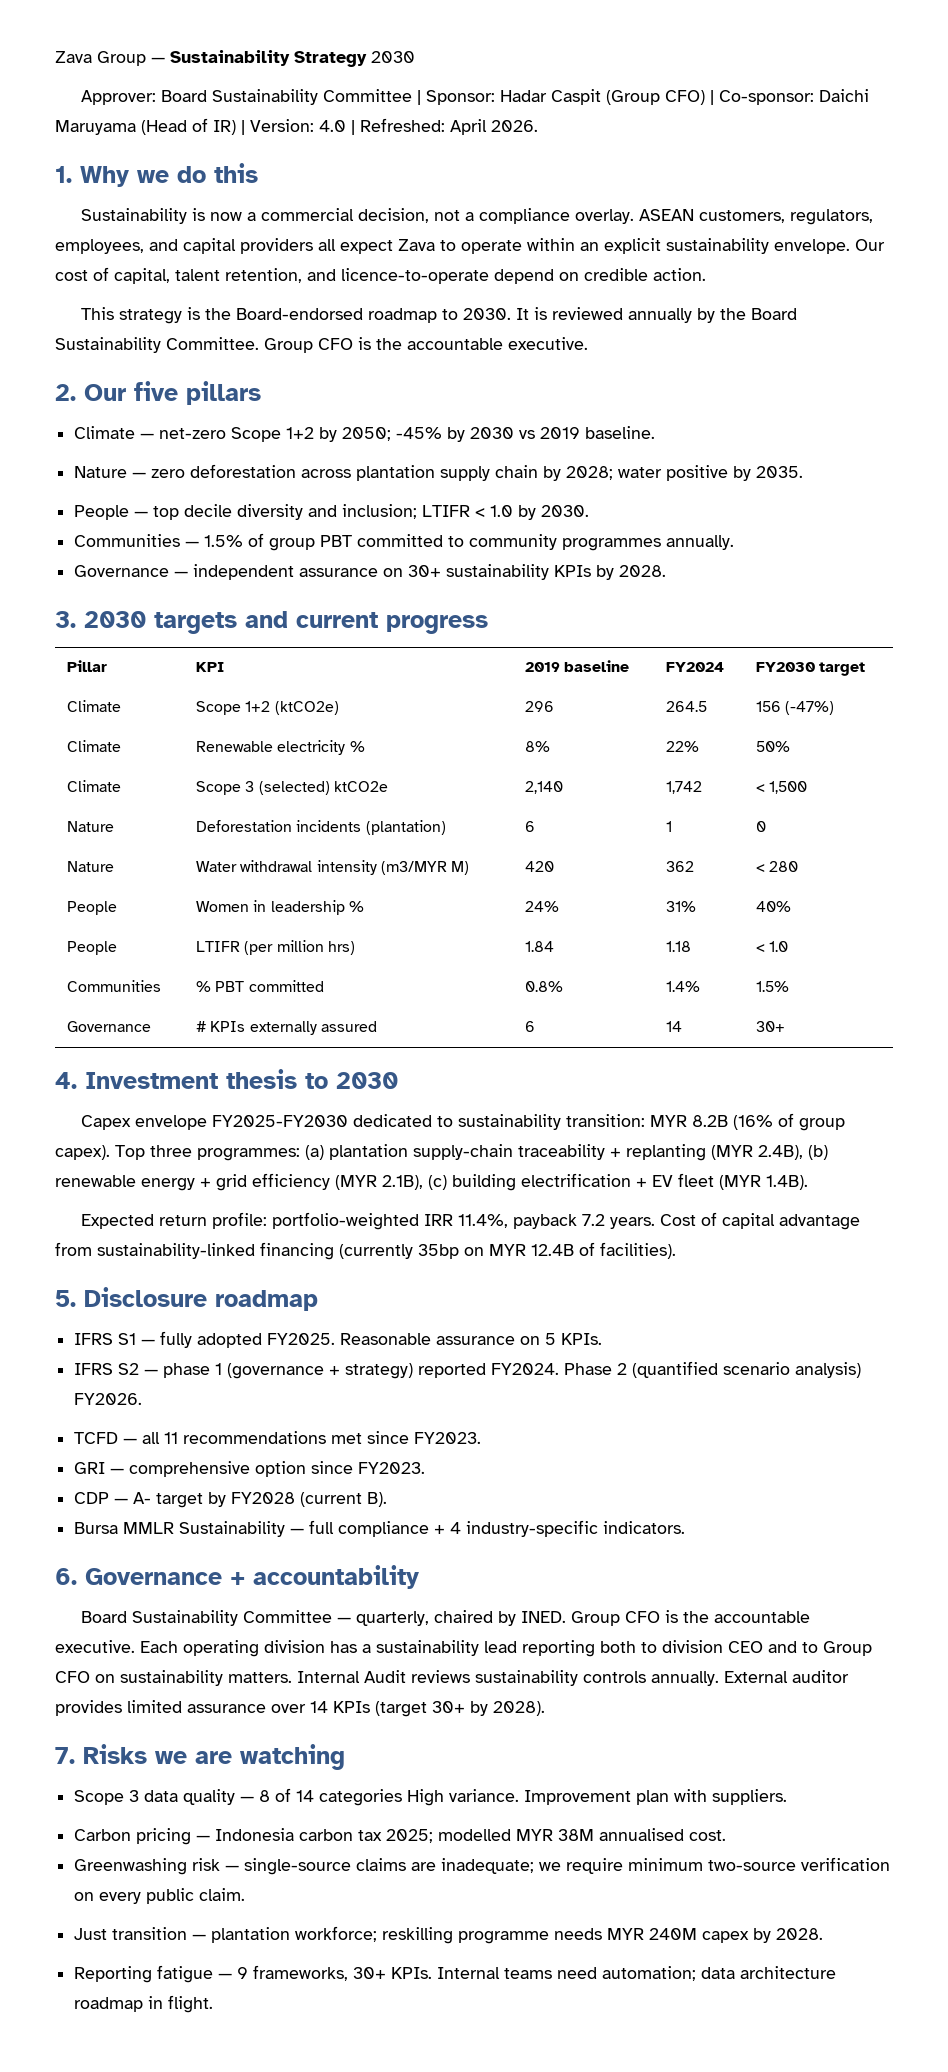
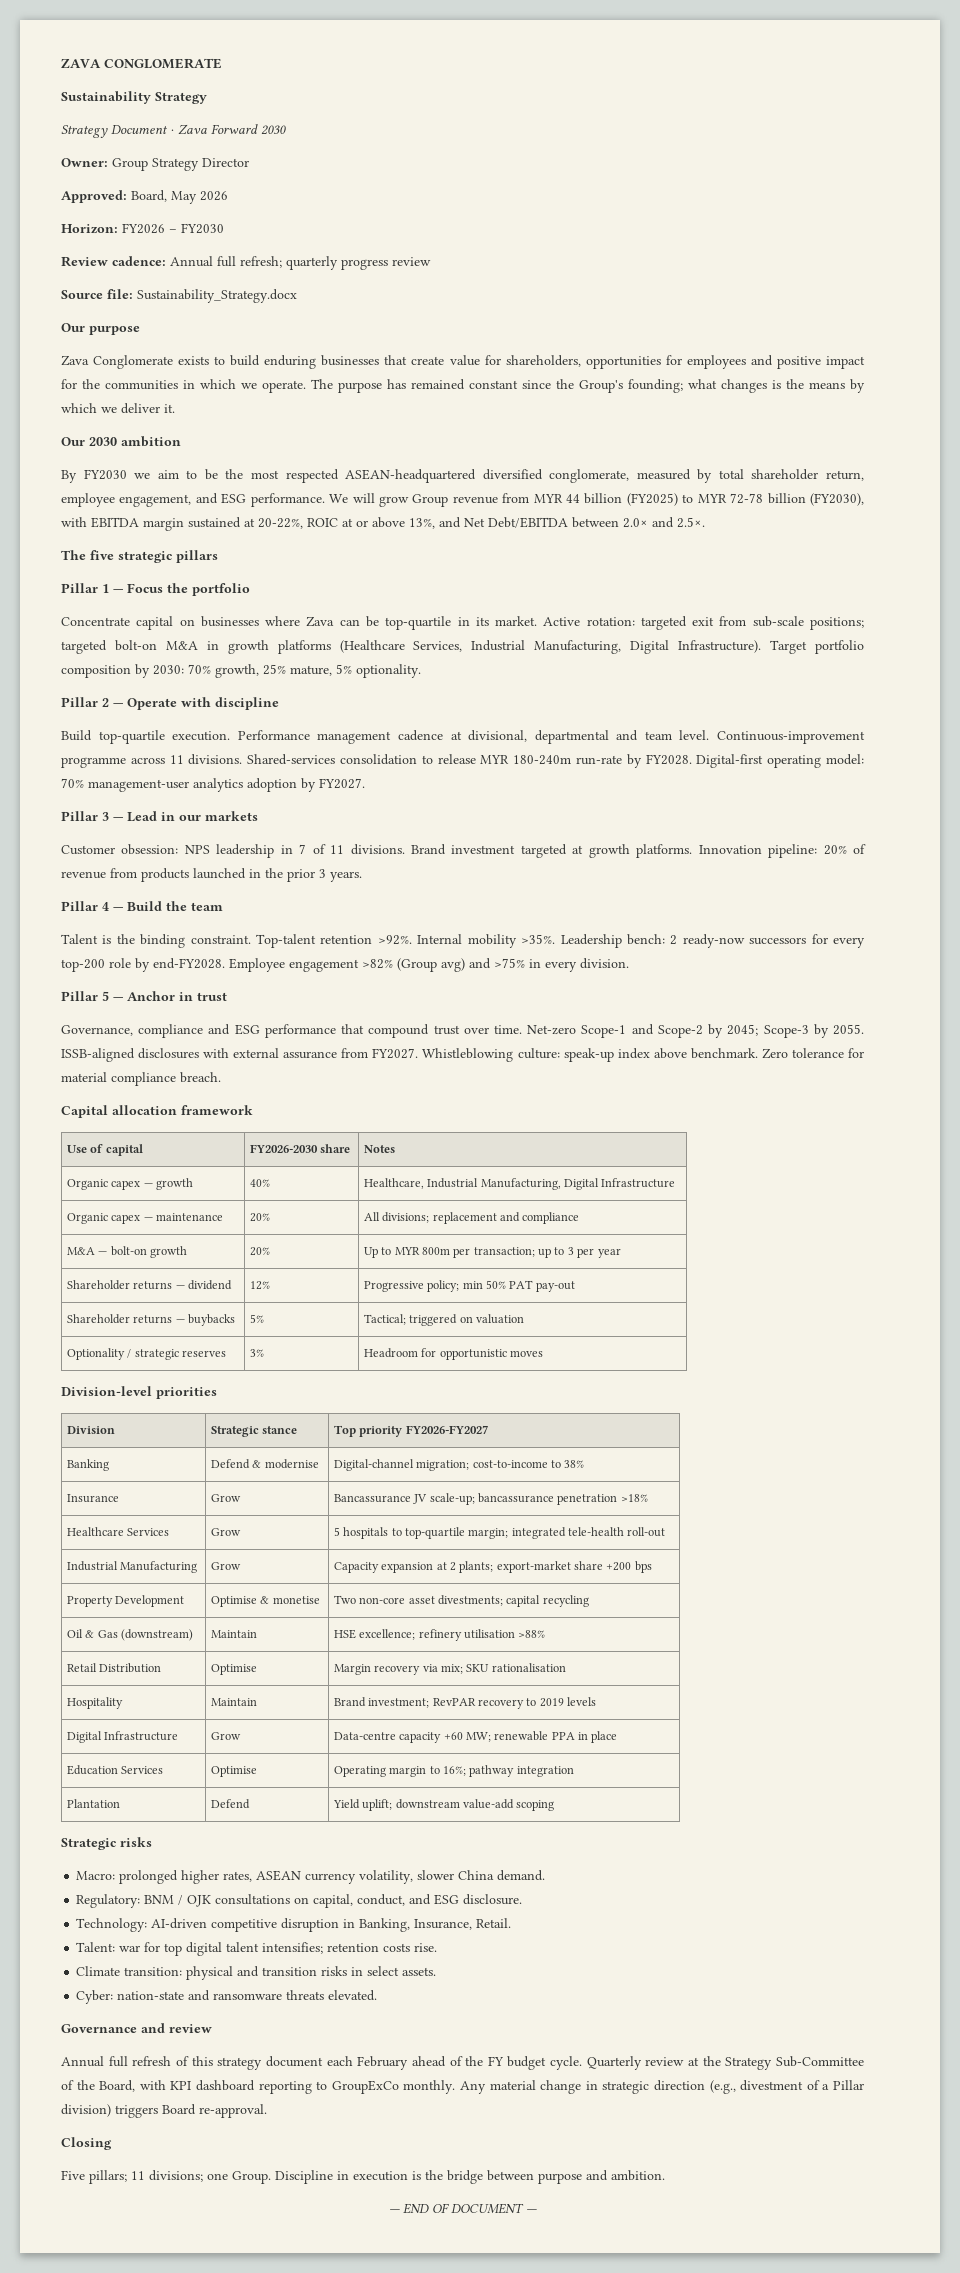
- Zava Group — Sustainability Strategy 2030
- Approver: Board Sustainability Committee | Sponsor: Hadar Caspit (Group CFO) | Co-sponsor: Daichi Maruyama (Head of IR) | Version: 4.0 | Refreshed: April 2026.
- 1. Why we do this
- Sustainability is now a commercial decision, not a compliance overlay. ASEAN customers, regulators, employees, and capital providers all expect Zava to operate within an explicit sustainability envelope. Our cost of capital, talent retention, and licence-to-operate depend on credible action.
- This strategy is the Board-endorsed roadmap to 2030. It is reviewed annually by the Board Sustainability Committee. Group CFO is the accountable executive.
- 2. Our five pillars
- Climate — net-zero Scope 1+2 by 2050; -45% by 2030 vs 2019 baseline.
- Nature — zero deforestation across plantation supply chain by 2028; water positive by 2035.
- People — top decile diversity and inclusion; LTIFR < 1.0 by 2030.
- Communities — 1.5% of group PBT committed to community programmes annually.
- Governance — independent assurance on 30+ sustainability KPIs by 2028.
- 3. 2030 targets and current progress
- Pillar | KPI | 2019 baseline | FY2024 | FY2030 target
- Climate | Scope 1+2 (ktCO2e) | 296 | 264.5 | 156 (-47%)
- Climate | Renewable electricity % | 8% | 22% | 50%
- Climate | Scope 3 (selected) ktCO2e | 2,140 | 1,742 | < 1,500
- Nature | Deforestation incidents (plantation) | 6 | 1 | 0
- Nature | Water withdrawal intensity (m3/MYR M) | 420 | 362 | < 280
- People | Women in leadership % | 24% | 31% | 40%
- People | LTIFR (per million hrs) | 1.84 | 1.18 | < 1.0
- Communities | % PBT committed | 0.8% | 1.4% | 1.5%
- Governance | # KPIs externally assured | 6 | 14 | 30+
- 4. Investment thesis to 2030
- Capex envelope FY2025-FY2030 dedicated to sustainability transition: MYR 8.2B (16% of group capex). Top three programmes: (a) plantation supply-chain traceability + replanting (MYR 2.4B), (b) renewable energy + grid efficiency (MYR 2.1B), (c) building electrification + EV fleet (MYR 1.4B).
- Expected return profile: portfolio-weighted IRR 11.4%, payback 7.2 years. Cost of capital advantage from sustainability-linked financing (currently 35bp on MYR 12.4B of facilities).
- 5. Disclosure roadmap
- IFRS S1 — fully adopted FY2025. Reasonable assurance on 5 KPIs.
- IFRS S2 — phase 1 (governance + strategy) reported FY2024. Phase 2 (quantified scenario analysis) FY2026.
- TCFD — all 11 recommendations met since FY2023.
- GRI — comprehensive option since FY2023.
- CDP — A- target by FY2028 (current B).
- Bursa MMLR Sustainability — full compliance + 4 industry-specific indicators.
- 6. Governance + accountability
- Board Sustainability Committee — quarterly, chaired by INED. Group CFO is the accountable executive. Each operating division has a sustainability lead reporting both to division CEO and to Group CFO on sustainability matters. Internal Audit reviews sustainability controls annually. External auditor provides limited assurance over 14 KPIs (target 30+ by 2028).
- 7. Risks we are watching
- Scope 3 data quality — 8 of 14 categories High variance. Improvement plan with suppliers.
- Carbon pricing — Indonesia carbon tax 2025; modelled MYR 38M annualised cost.
- Greenwashing risk — single-source claims are inadequate; we require minimum two-source verification on every public claim.
- Just transition — plantation workforce; reskilling programme needs MYR 240M capex by 2028.
- Reporting fatigue — 9 frameworks, 30+ KPIs. Internal teams need automation; data architecture roadmap in flight.
+ ZAVA CONGLOMERATE
+ Sustainability Strategy
+ Strategy Document · Zava Forward 2030
+ Owner: Group Strategy Director
+ Approved: Board, May 2026
+ Horizon: FY2026 – FY2030
+ Review cadence: Annual full refresh; quarterly progress review
+ Source file: Sustainability_Strategy.docx
+ Our purpose
+ Zava Conglomerate exists to build enduring businesses that create value for shareholders, opportunities for employees and positive impact for the communities in which we operate. The purpose has remained constant since the Group's founding; what changes is the means by which we deliver it.
+ Our 2030 ambition
+ By FY2030 we aim to be the most respected ASEAN-headquartered diversified conglomerate, measured by total shareholder return, employee engagement, and ESG performance. We will grow Group revenue from MYR 44 billion (FY2025) to MYR 72-78 billion (FY2030), with EBITDA margin sustained at 20-22%, ROIC at or above 13%, and Net Debt/EBITDA between 2.0× and 2.5×.
+ The five strategic pillars
+ Pillar 1 — Focus the portfolio
+ Concentrate capital on businesses where Zava can be top-quartile in its market. Active rotation: targeted exit from sub-scale positions; targeted bolt-on M&A in growth platforms (Healthcare Services, Industrial Manufacturing, Digital Infrastructure). Target portfolio composition by 2030: 70% growth, 25% mature, 5% optionality.
+ Pillar 2 — Operate with discipline
+ Build top-quartile execution. Performance management cadence at divisional, departmental and team level. Continuous-improvement programme across 11 divisions. Shared-services consolidation to release MYR 180-240m run-rate by FY2028. Digital-first operating model: 70% management-user analytics adoption by FY2027.
+ Pillar 3 — Lead in our markets
+ Customer obsession: NPS leadership in 7 of 11 divisions. Brand investment targeted at growth platforms. Innovation pipeline: 20% of revenue from products launched in the prior 3 years.
+ Pillar 4 — Build the team
+ Talent is the binding constraint. Top-talent retention >92%. Internal mobility >35%. Leadership bench: 2 ready-now successors for every top-200 role by end-FY2028. Employee engagement >82% (Group avg) and >75% in every division.
+ Pillar 5 — Anchor in trust
+ Governance, compliance and ESG performance that compound trust over time. Net-zero Scope-1 and Scope-2 by 2045; Scope-3 by 2055. ISSB-aligned disclosures with external assurance from FY2027. Whistleblowing culture: speak-up index above benchmark. Zero tolerance for material compliance breach.
+ Capital allocation framework
+ Use of capital | FY2026-2030 share | Notes
+ Organic capex — growth | 40% | Healthcare, Industrial Manufacturing, Digital Infrastructure
+ Organic capex — maintenance | 20% | All divisions; replacement and compliance
+ M&A — bolt-on growth | 20% | Up to MYR 800m per transaction; up to 3 per year
+ Shareholder returns — dividend | 12% | Progressive policy; min 50% PAT pay-out
+ Shareholder returns — buybacks | 5% | Tactical; triggered on valuation
+ Optionality / strategic reserves | 3% | Headroom for opportunistic moves
+ Division-level priorities
+ Division | Strategic stance | Top priority FY2026-FY2027
+ Banking | Defend & modernise | Digital-channel migration; cost-to-income to 38%
+ Insurance | Grow | Bancassurance JV scale-up; bancassurance penetration >18%
+ Healthcare Services | Grow | 5 hospitals to top-quartile margin; integrated tele-health roll-out
+ Industrial Manufacturing | Grow | Capacity expansion at 2 plants; export-market share +200 bps
+ Property Development | Optimise & monetise | Two non-core asset divestments; capital recycling
+ Oil & Gas (downstream) | Maintain | HSE excellence; refinery utilisation >88%
+ Retail Distribution | Optimise | Margin recovery via mix; SKU rationalisation
+ Hospitality | Maintain | Brand investment; RevPAR recovery to 2019 levels
+ Digital Infrastructure | Grow | Data-centre capacity +60 MW; renewable PPA in place
+ Education Services | Optimise | Operating margin to 16%; pathway integration
+ Plantation | Defend | Yield uplift; downstream value-add scoping
+ Strategic risks
+ Macro: prolonged higher rates, ASEAN currency volatility, slower China demand.
+ Regulatory: BNM / OJK consultations on capital, conduct, and ESG disclosure.
+ Technology: AI-driven competitive disruption in Banking, Insurance, Retail.
+ Talent: war for top digital talent intensifies; retention costs rise.
+ Climate transition: physical and transition risks in select assets.
+ Cyber: nation-state and ransomware threats elevated.
+ Governance and review
+ Annual full refresh of this strategy document each February ahead of the FY budget cycle. Quarterly review at the Strategy Sub-Committee of the Board, with KPI dashboard reporting to GroupExCo monthly. Any material change in strategic direction (e.g., divestment of a Pillar division) triggers Board re-approval.
+ Closing
+ Five pillars; 11 divisions; one Group. Discipline in execution is the bridge between purpose and ambition.
+ — END OF DOCUMENT —

